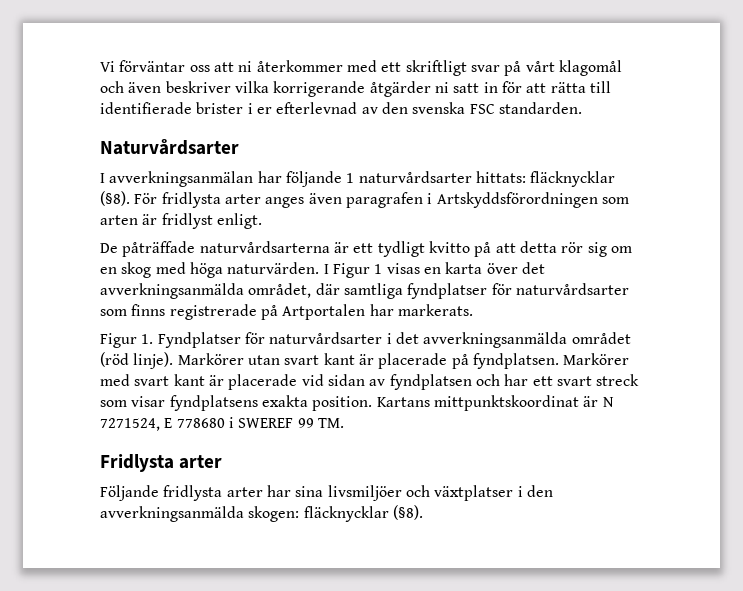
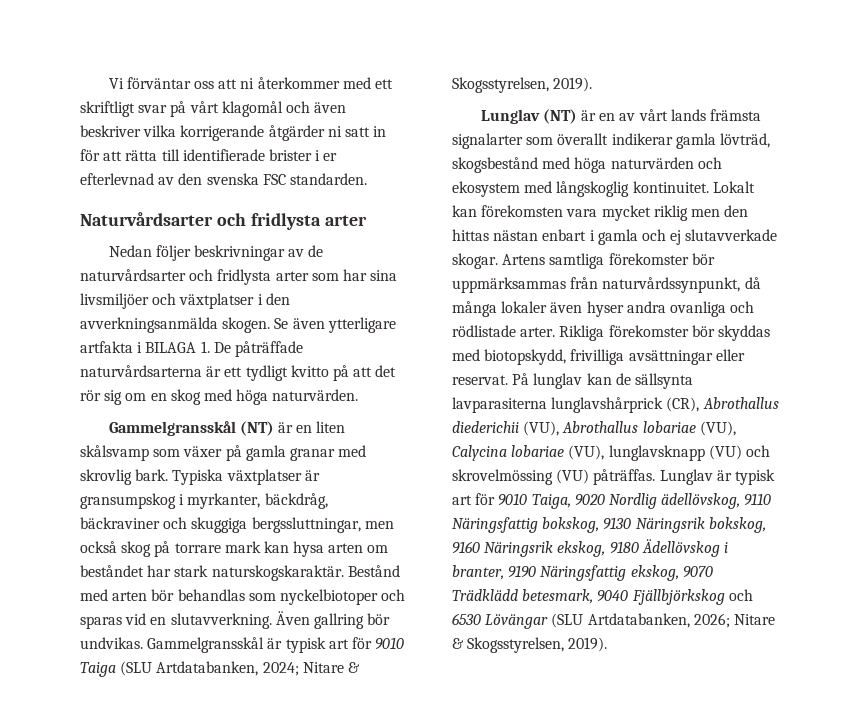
- Naturvårdsarter
- I avverkningsanmälan har följande 1 naturvårdsarter hittats: fläcknycklar (§8). För fridlysta arter anges även paragrafen i Artskyddsförordningen som arten är fridlyst enligt.
- De påträffade naturvårdsarterna är ett tydligt kvitto på att detta rör sig om en skog med höga naturvärden. I Figur 1 visas en karta över det avverkningsanmälda området, där samtliga fyndplatser för naturvårdsarter som finns registrerade på Artportalen har markerats.
- Figur 1. Fyndplatser för naturvårdsarter i det avverkningsanmälda området (röd linje). Markörer utan svart kant är placerade på fyndplatsen. Markörer med svart kant är placerade vid sidan av fyndplatsen och har ett svart streck som visar fyndplatsens exakta position. Kartans mittpunktskoordinat är N 7271524, E 778680 i SWEREF 99 TM.
- Fridlysta arter
- Följande fridlysta arter har sina livsmiljöer och växtplatser i den avverkningsanmälda skogen: fläcknycklar (§8).
+ Naturvårdsarter och fridlysta arter
+ Nedan följer beskrivningar av de naturvårdsarter och fridlysta arter som har sina livsmiljöer och växtplatser i den avverkningsanmälda skogen. Se även ytterligare artfakta i BILAGA 1. De påträffade naturvårdsarterna är ett tydligt kvitto på att det rör sig om en skog med höga naturvärden.
+ Gammelgransskål (NT) är en liten skålsvamp som växer på gamla granar med skrovlig bark. Typiska växtplatser är gransumpskog i myrkanter, bäckdråg, bäckraviner och skuggiga bergssluttningar, men också skog på torrare mark kan hysa arten om beståndet har stark naturskogskaraktär. Bestånd med arten bör behandlas som nyckelbiotoper och sparas vid en slutavverkning. Även gallring bör undvikas. Gammelgransskål är typisk art för 9010 Taiga (SLU Artdatabanken, 2024; Nitare & Skogsstyrelsen, 2019).
+ Lunglav (NT) är en av vårt lands främsta signalarter som överallt indikerar gamla lövträd, skogsbestånd med höga naturvärden och ekosystem med långskoglig kontinuitet. Lokalt kan förekomsten vara mycket riklig men den hittas nästan enbart i gamla och ej slutavverkade skogar. Artens samtliga förekomster bör uppmärksammas från naturvårdssynpunkt, då många lokaler även hyser andra ovanliga och rödlistade arter. Rikliga förekomster bör skyddas med biotopskydd, frivilliga avsättningar eller reservat. På lunglav kan de sällsynta lavparasiterna lunglavshårprick (CR), Abrothallus diederichii (VU), Abrothallus lobariae (VU), Calycina lobariae (VU), lunglavsknapp (VU) och skrovelmössing (VU) påträffas. Lunglav är typisk art för 9010 Taiga, 9020 Nordlig ädellövskog, 9110 Näringsfattig bokskog, 9130 Näringsrik bokskog, 9160 Näringsrik ekskog, 9180 Ädellövskog i branter, 9190 Näringsfattig ekskog, 9070 Trädklädd betesmark, 9040 Fjällbjörkskog och 6530 Lövängar (SLU Artdatabanken, 2026; Nitare & Skogsstyrelsen, 2019).

